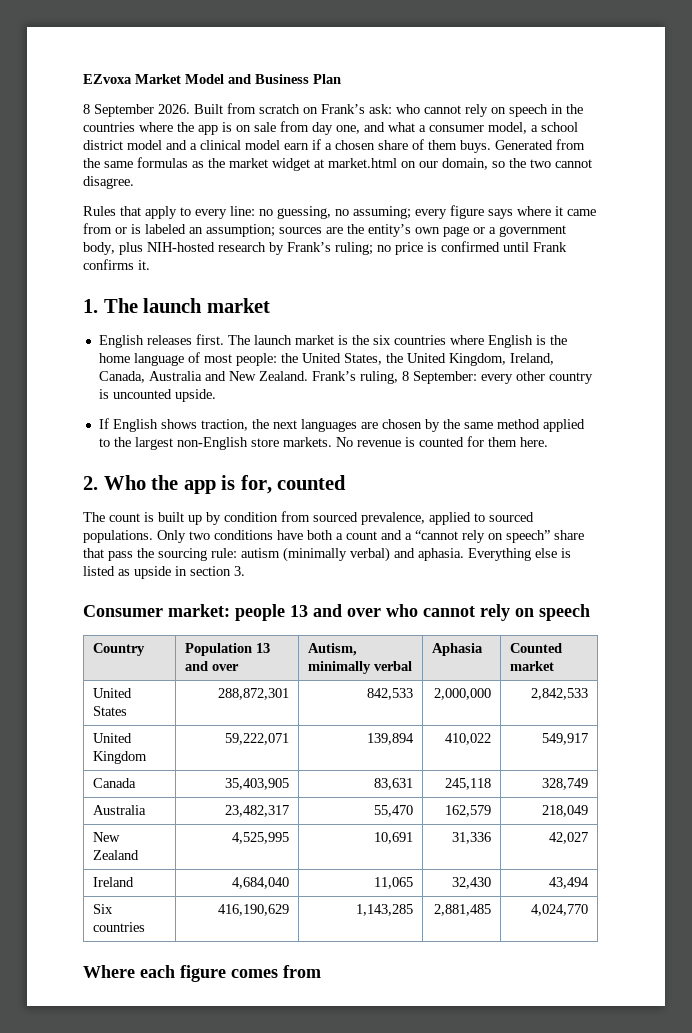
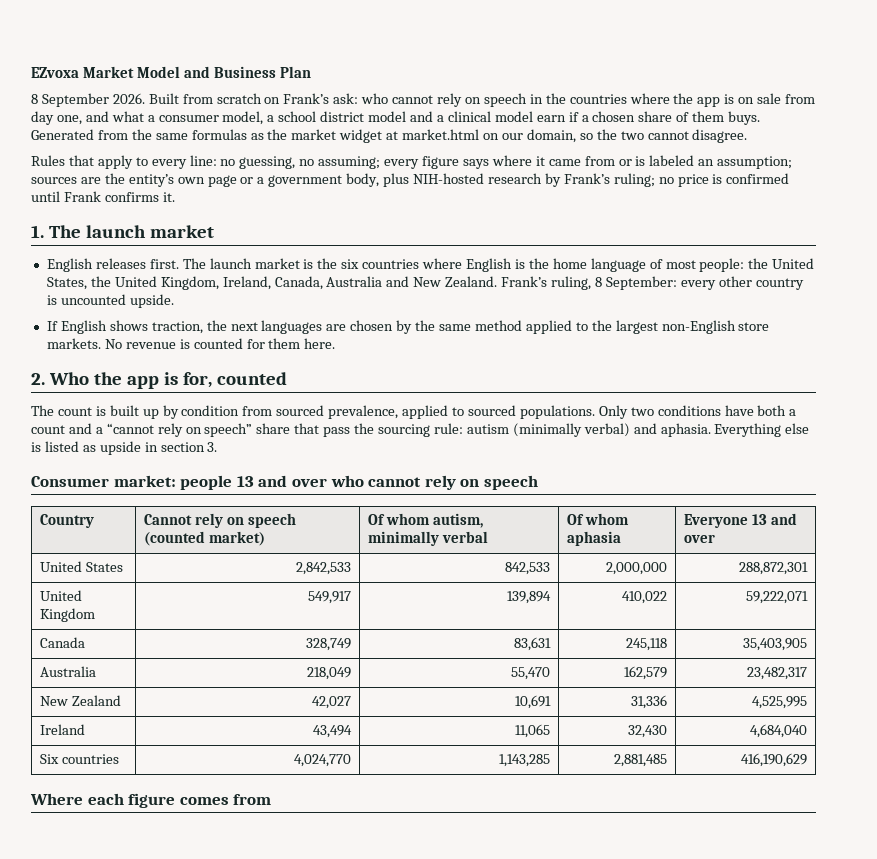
- Country | Population 13 and over | Autism, minimally verbal | Aphasia | Counted market
+ Country | Cannot rely on speech (counted market) | Of whom autism, minimally verbal | Of whom aphasia | Everyone 13 and over
- United States | 288,872,301 | 842,533 | 2,000,000 | 2,842,533
+ United States | 2,842,533 | 842,533 | 2,000,000 | 288,872,301
- United Kingdom | 59,222,071 | 139,894 | 410,022 | 549,917
+ United Kingdom | 549,917 | 139,894 | 410,022 | 59,222,071
- Canada | 35,403,905 | 83,631 | 245,118 | 328,749
+ Canada | 328,749 | 83,631 | 245,118 | 35,403,905
- Australia | 23,482,317 | 55,470 | 162,579 | 218,049
+ Australia | 218,049 | 55,470 | 162,579 | 23,482,317
- New Zealand | 4,525,995 | 10,691 | 31,336 | 42,027
+ New Zealand | 42,027 | 10,691 | 31,336 | 4,525,995
- Ireland | 4,684,040 | 11,065 | 32,430 | 43,494
+ Ireland | 43,494 | 11,065 | 32,430 | 4,684,040
- Six countries | 416,190,629 | 1,143,285 | 2,881,485 | 4,024,770
+ Six countries | 4,024,770 | 1,143,285 | 2,881,485 | 416,190,629

